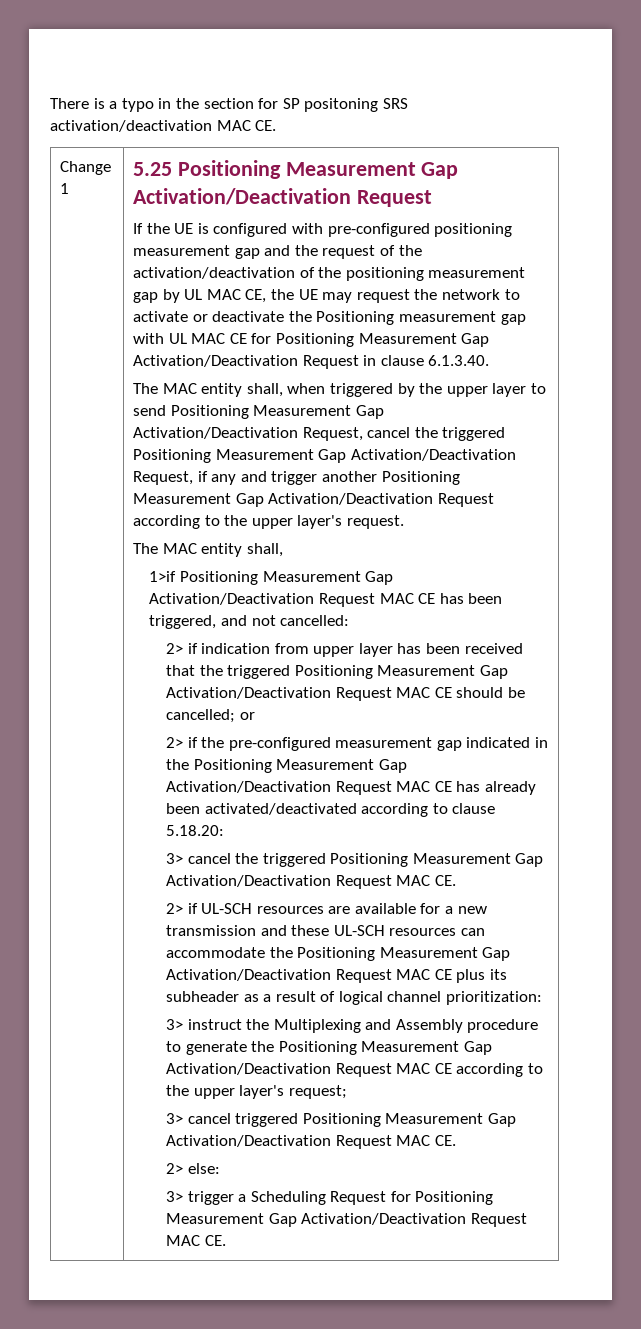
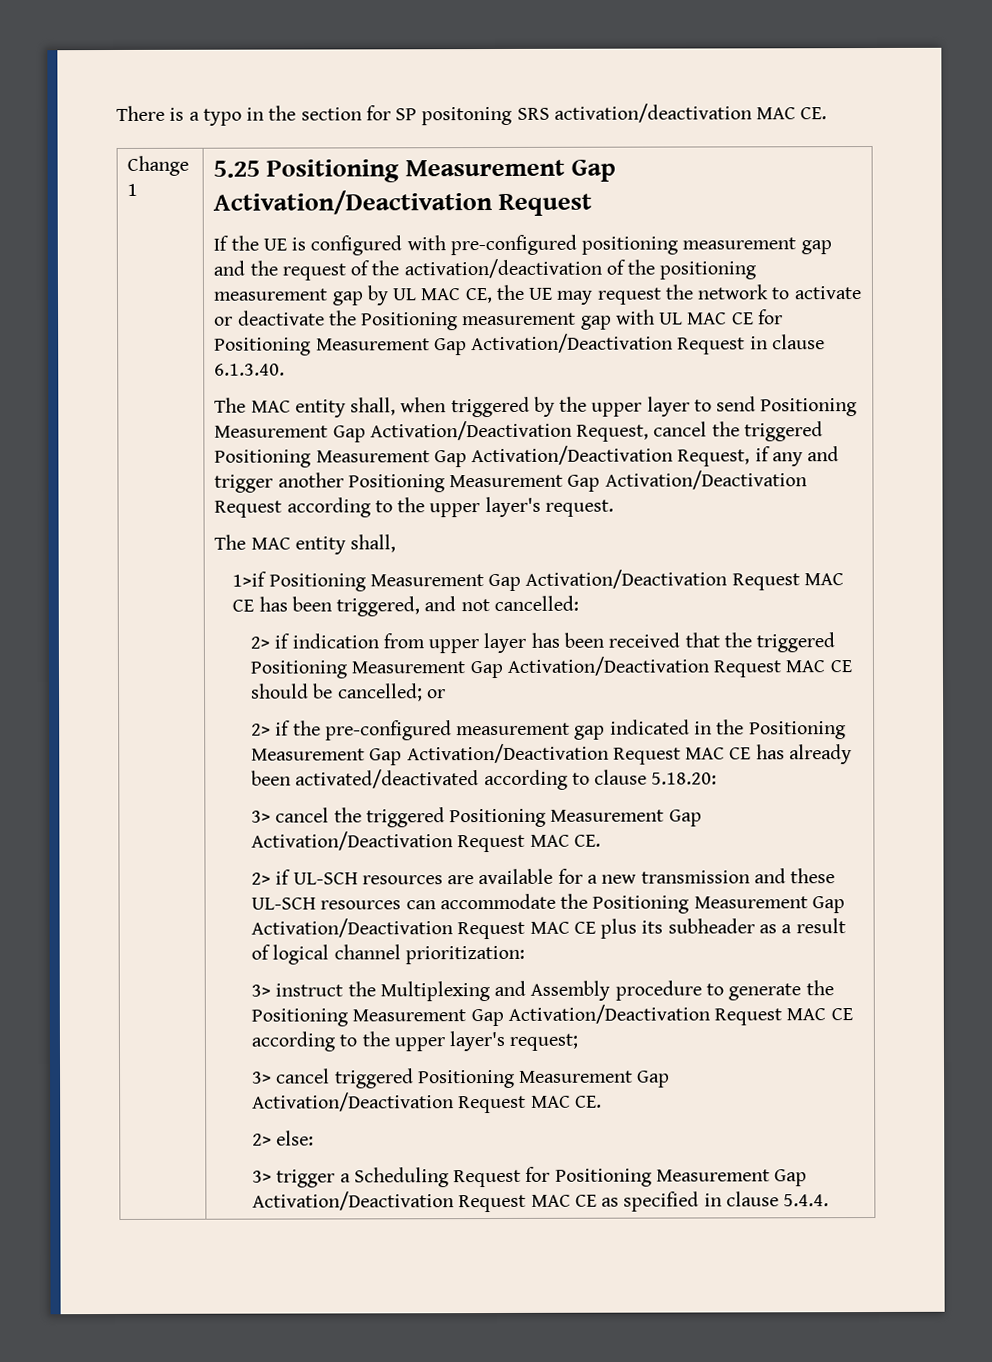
- 3> trigger a Scheduling Request for Positioning Measurement Gap Activation/Deactivation Request MAC CE.
+ 3> trigger a Scheduling Request for Positioning Measurement Gap Activation/Deactivation Request MAC CE as specified in clause 5.4.4.

